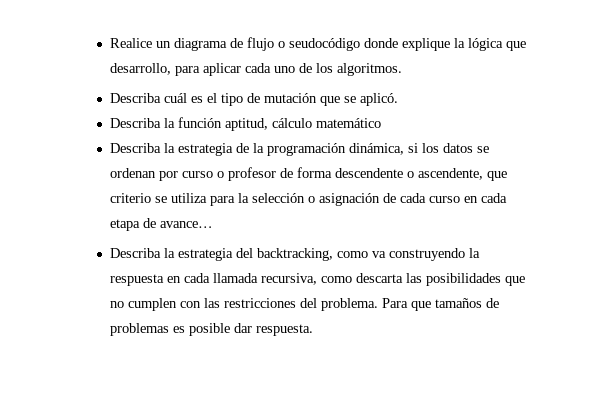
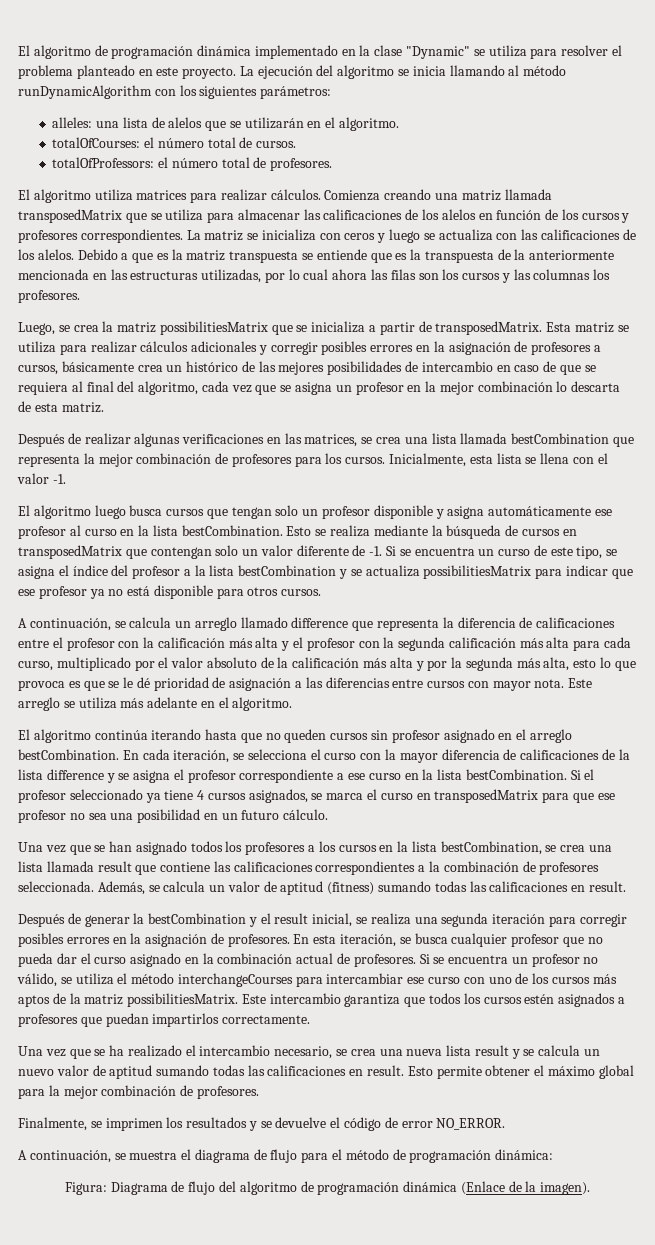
- Realice un diagrama de flujo o seudocódigo donde explique la lógica que desarrollo, para aplicar cada uno de los algoritmos.
- Describa cuál es el tipo de mutación que se aplicó.
- Describa la función aptitud, cálculo matemático
- Describa la estrategia de la programación dinámica, si los datos se ordenan por curso o profesor de forma descendente o ascendente, que criterio se utiliza para la selección o asignación de cada curso en cada etapa de avance…
- Describa la estrategia del backtracking, como va construyendo la respuesta en cada llamada recursiva, como descarta las posibilidades que no cumplen con las restricciones del problema. Para que tamaños de problemas es posible dar respuesta.
+ El algoritmo de programación dinámica implementado en la clase "Dynamic" se utiliza para resolver el problema planteado en este proyecto. La ejecución del algoritmo se inicia llamando al método runDynamicAlgorithm con los siguientes parámetros:
+ alleles: una lista de alelos que se utilizarán en el algoritmo.
+ totalOfCourses: el número total de cursos.
+ totalOfProfessors: el número total de profesores.
+ El algoritmo utiliza matrices para realizar cálculos. Comienza creando una matriz llamada transposedMatrix que se utiliza para almacenar las calificaciones de los alelos en función de los cursos y profesores correspondientes. La matriz se inicializa con ceros y luego se actualiza con las calificaciones de los alelos. Debido a que es la matriz transpuesta se entiende que es la transpuesta de la anteriormente mencionada en las estructuras utilizadas, por lo cual ahora las filas son los cursos y las columnas los profesores.
+ Luego, se crea la matriz possibilitiesMatrix que se inicializa a partir de transposedMatrix. Esta matriz se utiliza para realizar cálculos adicionales y corregir posibles errores en la asignación de profesores a cursos, básicamente crea un histórico de las mejores posibilidades de intercambio en caso de que se requiera al final del algoritmo, cada vez que se asigna un profesor en la mejor combinación lo descarta de esta matriz.
+ Después de realizar algunas verificaciones en las matrices, se crea una lista llamada bestCombination que representa la mejor combinación de profesores para los cursos. Inicialmente, esta lista se llena con el valor -1.
+ El algoritmo luego busca cursos que tengan solo un profesor disponible y asigna automáticamente ese profesor al curso en la lista bestCombination. Esto se realiza mediante la búsqueda de cursos en transposedMatrix que contengan solo un valor diferente de -1. Si se encuentra un curso de este tipo, se asigna el índice del profesor a la lista bestCombination y se actualiza possibilitiesMatrix para indicar que ese profesor ya no está disponible para otros cursos.
+ A continuación, se calcula un arreglo llamado difference que representa la diferencia de calificaciones entre el profesor con la calificación más alta y el profesor con la segunda calificación más alta para cada curso, multiplicado por el valor absoluto de la calificación más alta y por la segunda más alta, esto lo que provoca es que se le dé prioridad de asignación a las diferencias entre cursos con mayor nota. Este arreglo se utiliza más adelante en el algoritmo.
+ El algoritmo continúa iterando hasta que no queden cursos sin profesor asignado en el arreglo bestCombination. En cada iteración, se selecciona el curso con la mayor diferencia de calificaciones de la lista difference y se asigna el profesor correspondiente a ese curso en la lista bestCombination. Si el profesor seleccionado ya tiene 4 cursos asignados, se marca el curso en transposedMatrix para que ese profesor no sea una posibilidad en un futuro cálculo.
+ Una vez que se han asignado todos los profesores a los cursos en la lista bestCombination, se crea una lista llamada result que contiene las calificaciones correspondientes a la combinación de profesores seleccionada. Además, se calcula un valor de aptitud (fitness) sumando todas las calificaciones en result.
+ Después de generar la bestCombination y el result inicial, se realiza una segunda iteración para corregir posibles errores en la asignación de profesores. En esta iteración, se busca cualquier profesor que no pueda dar el curso asignado en la combinación actual de profesores. Si se encuentra un profesor no válido, se utiliza el método interchangeCourses para intercambiar ese curso con uno de los cursos más aptos de la matriz possibilitiesMatrix. Este intercambio garantiza que todos los cursos estén asignados a profesores que puedan impartirlos correctamente.
+ Una vez que se ha realizado el intercambio necesario, se crea una nueva lista result y se calcula un nuevo valor de aptitud sumando todas las calificaciones en result. Esto permite obtener el máximo global para la mejor combinación de profesores.
+ Finalmente, se imprimen los resultados y se devuelve el código de error NO_ERROR.
+ A continuación, se muestra el diagrama de flujo para el método de programación dinámica:
+ Figura: Diagrama de flujo del algoritmo de programación dinámica (Enlace de la imagen).

